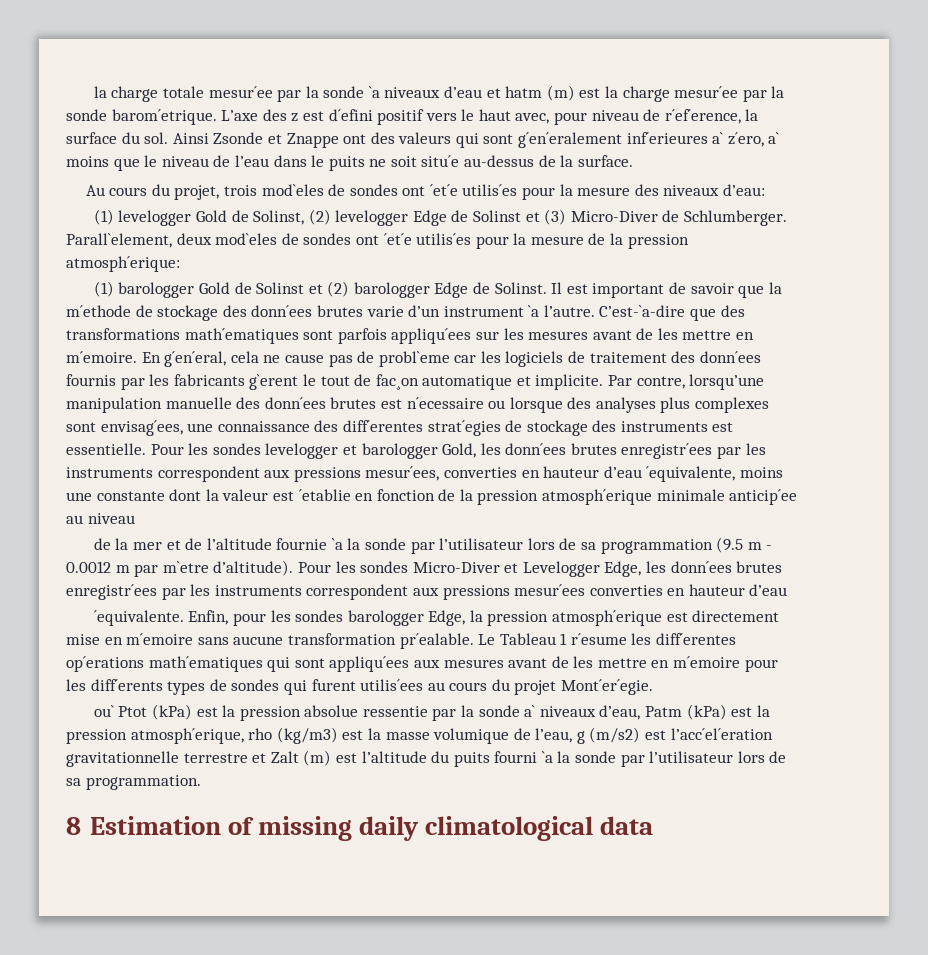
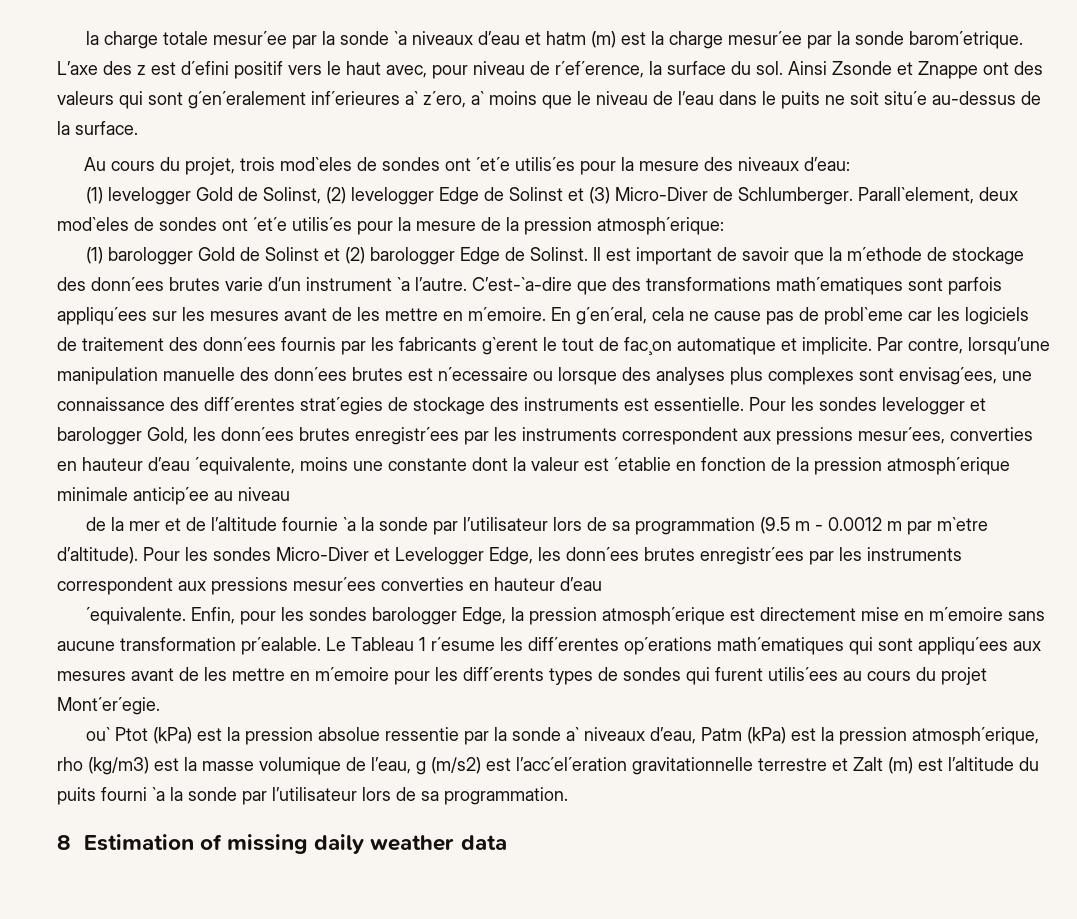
- 8 Estimation of missing daily climatological data
+ 8 Estimation of missing daily weather data

